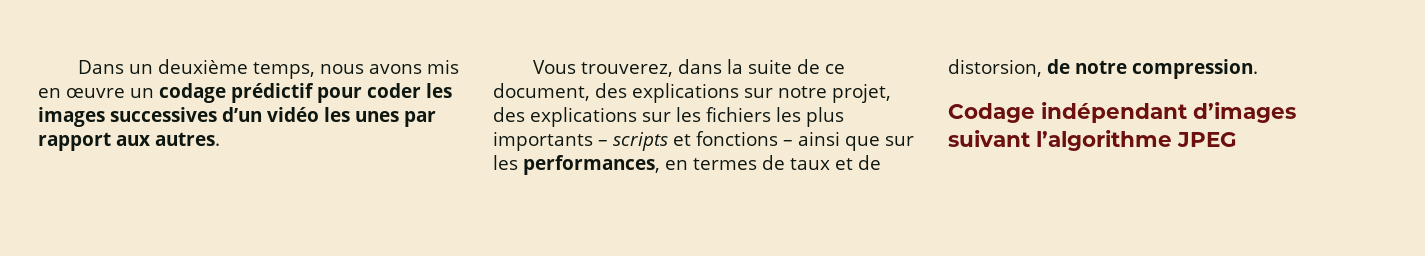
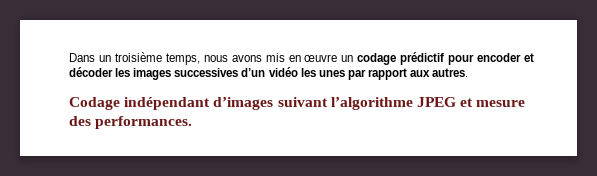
- Dans un deuxième temps, nous avons mis en œuvre un codage prédictif pour coder les images successives d’un vidéo les unes par rapport aux autres.
+ Dans un troisième temps, nous avons mis en œuvre un codage prédictif pour encoder et décoder les images successives d’un vidéo les unes par rapport aux autres.
- Vous trouverez, dans la suite de ce document, des explications sur notre projet, des explications sur les fichiers les plus importants – scripts et fonctions – ainsi que sur les performances, en termes de taux et de distorsion, de notre compression.
- Codage indépendant d’images suivant l’algorithme JPEG
+ Codage indépendant d’images suivant l’algorithme JPEG et mesure des performances.

